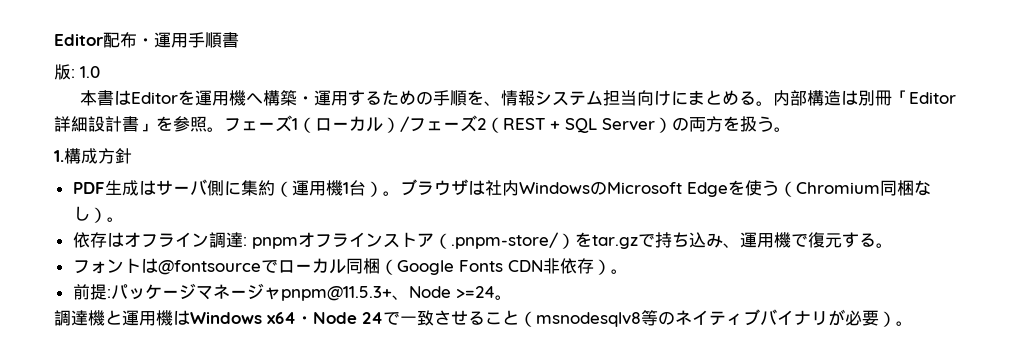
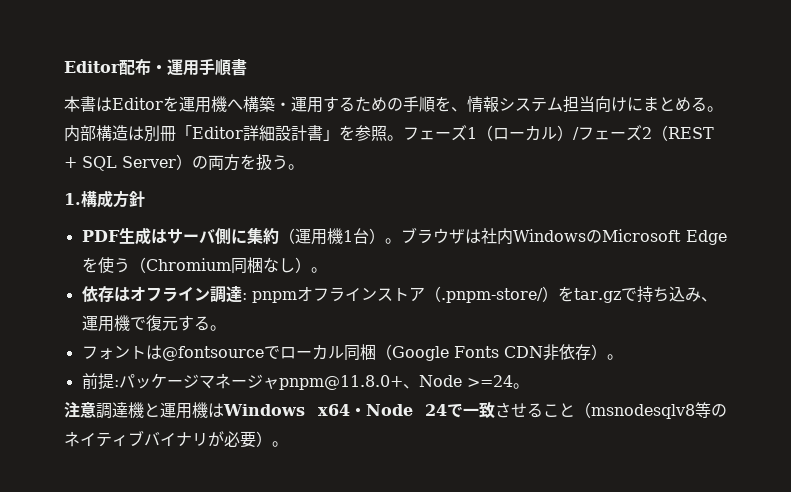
- 版: 1.0
- 前提:パッケージマネージャpnpm@11.5.3+、Node >=24。
+ 前提:パッケージマネージャpnpm@11.8.0+、Node >=24。
- 調達機と運用機はWindows x64・Node 24で一致させること（msnodesqlv8等のネイティブバイナリが必要）。
+ 注意調達機と運用機はWindows x64・Node 24で一致させること（msnodesqlv8等のネイティブバイナリが必要）。

